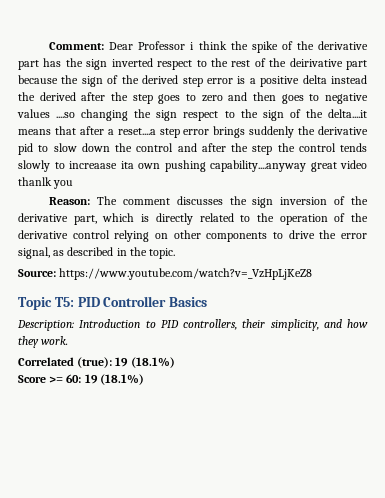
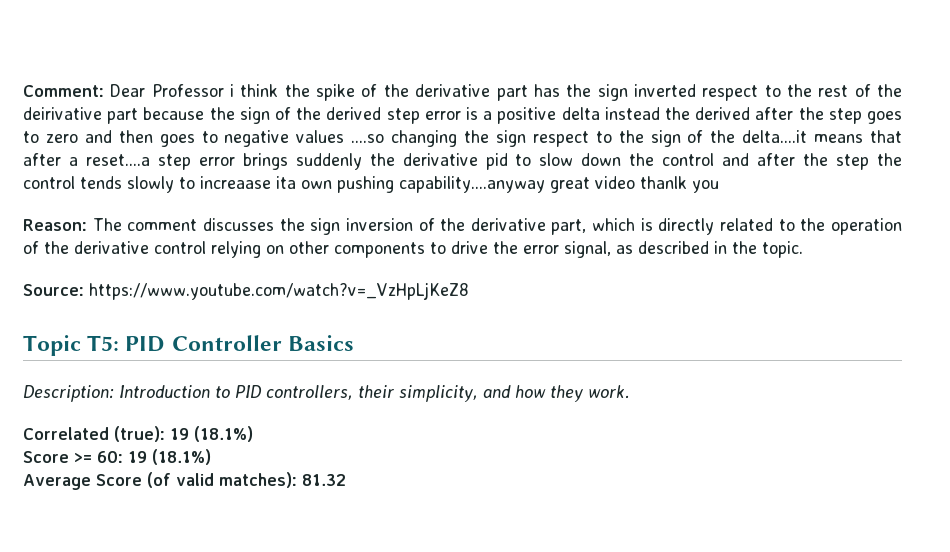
+ Average Score (of valid matches): 81.32

